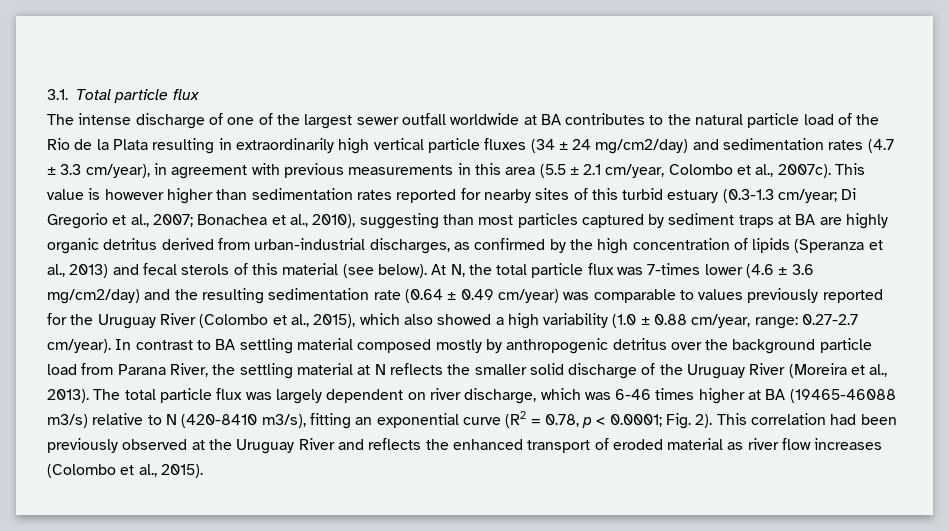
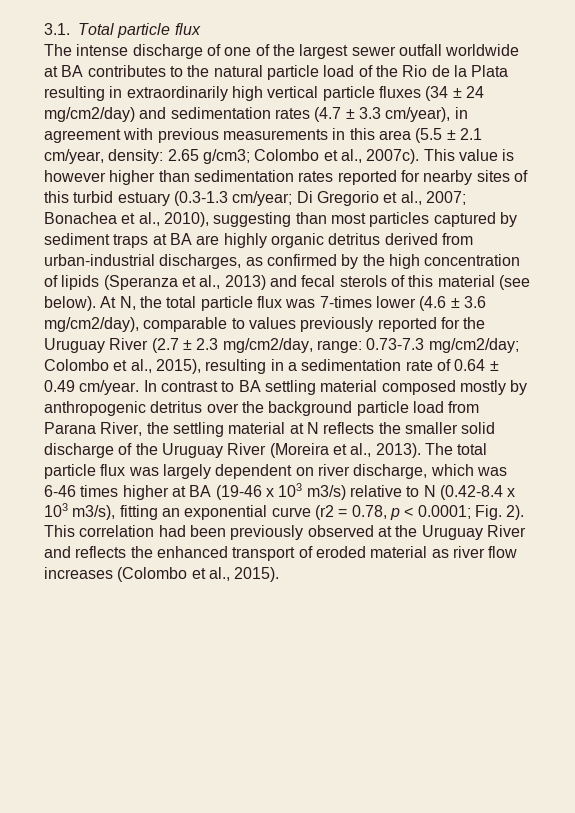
- The intense discharge of one of the largest sewer outfall worldwide at BA contributes to the natural particle load of the Rio de la Plata resulting in extraordinarily high vertical particle fluxes (34 ± 24 mg/cm2/day) and sedimentation rates (4.7 ± 3.3 cm/year), in agreement with previous measurements in this area (5.5 ± 2.1 cm/year, Colombo et al., 2007c).
+ The intense discharge of one of the largest sewer outfall worldwide at BA contributes to the natural particle load of the Rio de la Plata resulting in extraordinarily high vertical particle fluxes (34 ± 24 mg/cm2/day) and sedimentation rates (4.7 ± 3.3 cm/year), in agreement with previous measurements in this area (5.5 ± 2.1 cm/year, density: 2.65 g/cm3; Colombo et al., 2007c).
- At N, the total particle flux was 7-times lower (4.6 ± 3.6 mg/cm2/day) and the resulting sedimentation rate (0.64 ± 0.49 cm/year) was comparable to values previously reported for the Uruguay River (Colombo et al., 2015), which also showed a high variability (1.0 ± 0.88 cm/year, range: 0.27-2.7 cm/year).
+ At N, the total particle flux was 7-times lower (4.6 ± 3.6 mg/cm2/day), comparable to values previously reported for the Uruguay River (2.7 ± 2.3 mg/cm2/day, range: 0.73-7.3 mg/cm2/day; Colombo et al., 2015), resulting in a sedimentation rate of 0.64 ± 0.49 cm/year.
- The total particle flux was largely dependent on river discharge, which was 6-46 times higher at BA (19465-46088 m3/s) relative to N (420-8410 m3/s), fitting an exponential curve (R2 = 0.78, p < 0.0001; Fig. 2).
+ The total particle flux was largely dependent on river discharge, which was 6-46 times higher at BA (19-46 x 103 m3/s) relative to N (0.42-8.4 x 103 m3/s), fitting an exponential curve (r2 = 0.78, p < 0.0001; Fig. 2).

